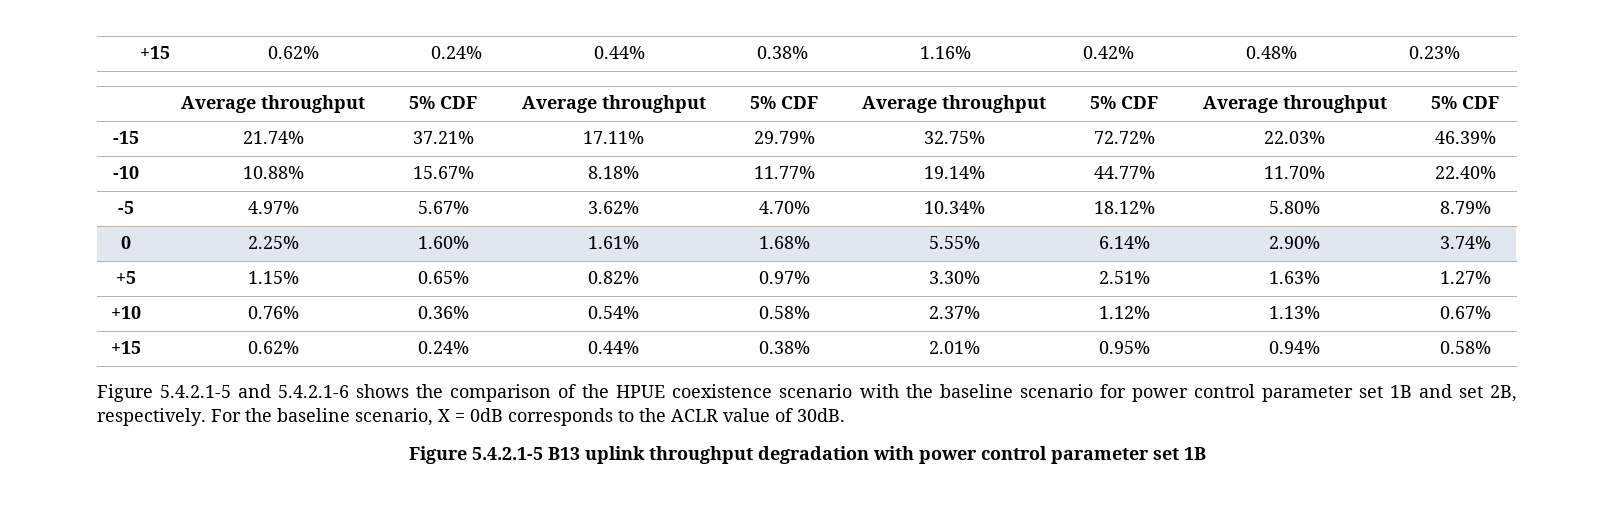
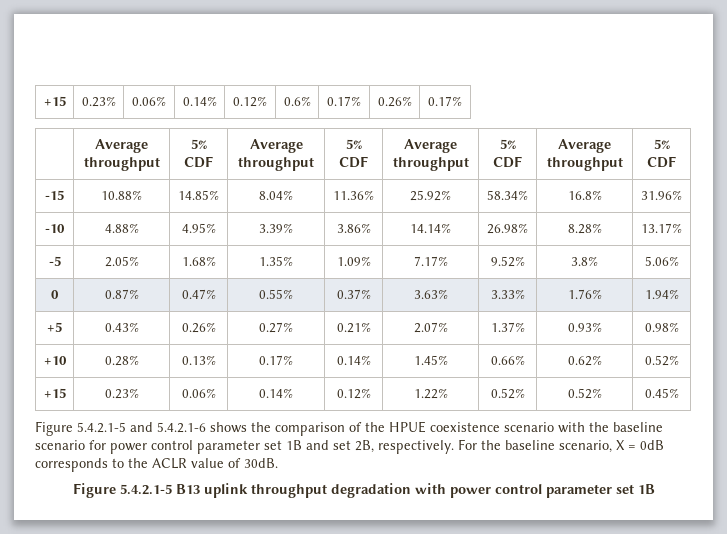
- +15 | 0.62% | 0.24% | 0.44% | 0.38% | 1.16% | 0.42% | 0.48% | 0.23%
+ +15 | 0.23% | 0.06% | 0.14% | 0.12% | 0.6% | 0.17% | 0.26% | 0.17%
- -15 | 21.74% | 37.21% | 17.11% | 29.79% | 32.75% | 72.72% | 22.03% | 46.39%
- -10 | 10.88% | 15.67% | 8.18% | 11.77% | 19.14% | 44.77% | 11.70% | 22.40%
- -5 | 4.97% | 5.67% | 3.62% | 4.70% | 10.34% | 18.12% | 5.80% | 8.79%
- 0 | 2.25% | 1.60% | 1.61% | 1.68% | 5.55% | 6.14% | 2.90% | 3.74%
- +5 | 1.15% | 0.65% | 0.82% | 0.97% | 3.30% | 2.51% | 1.63% | 1.27%
- +10 | 0.76% | 0.36% | 0.54% | 0.58% | 2.37% | 1.12% | 1.13% | 0.67%
- +15 | 0.62% | 0.24% | 0.44% | 0.38% | 2.01% | 0.95% | 0.94% | 0.58%
+ -15 | 10.88% | 14.85% | 8.04% | 11.36% | 25.92% | 58.34% | 16.8% | 31.96%
+ -10 | 4.88% | 4.95% | 3.39% | 3.86% | 14.14% | 26.98% | 8.28% | 13.17%
+ -5 | 2.05% | 1.68% | 1.35% | 1.09% | 7.17% | 9.52% | 3.8% | 5.06%
+ 0 | 0.87% | 0.47% | 0.55% | 0.37% | 3.63% | 3.33% | 1.76% | 1.94%
+ +5 | 0.43% | 0.26% | 0.27% | 0.21% | 2.07% | 1.37% | 0.93% | 0.98%
+ +10 | 0.28% | 0.13% | 0.17% | 0.14% | 1.45% | 0.66% | 0.62% | 0.52%
+ +15 | 0.23% | 0.06% | 0.14% | 0.12% | 1.22% | 0.52% | 0.52% | 0.45%

